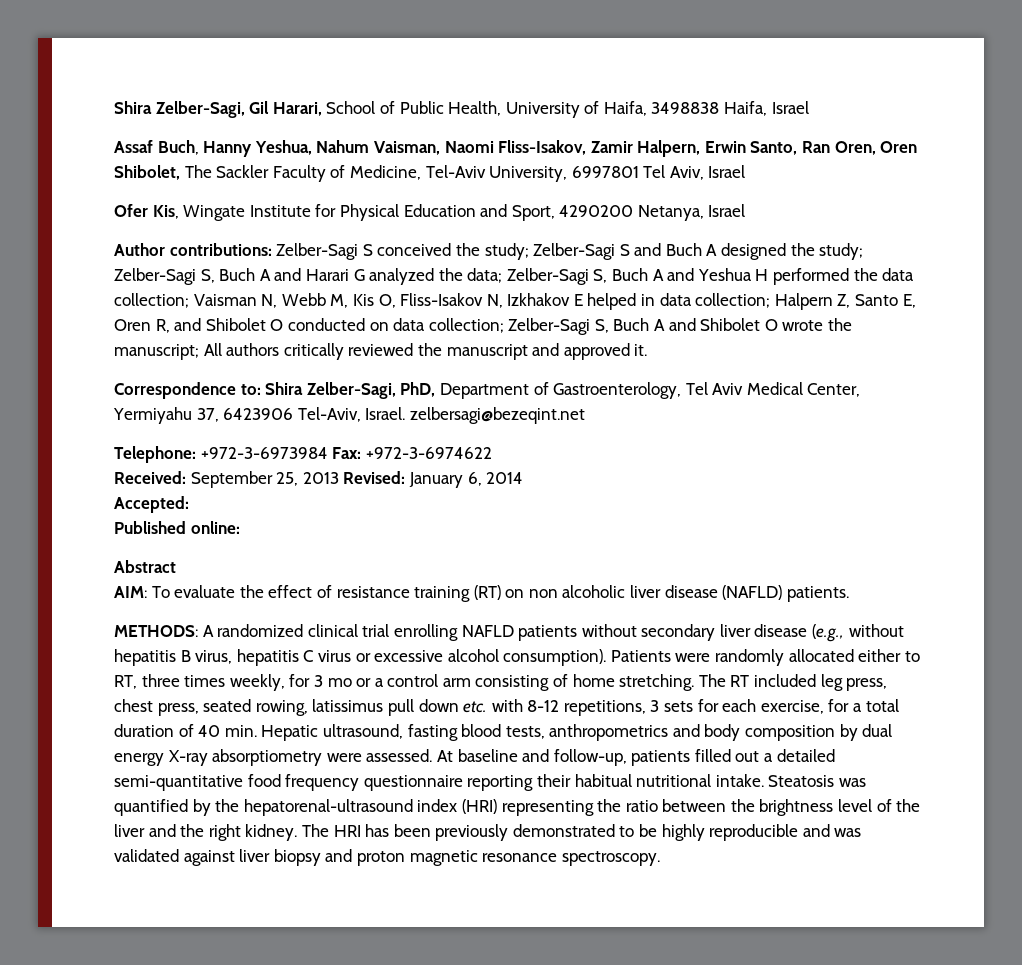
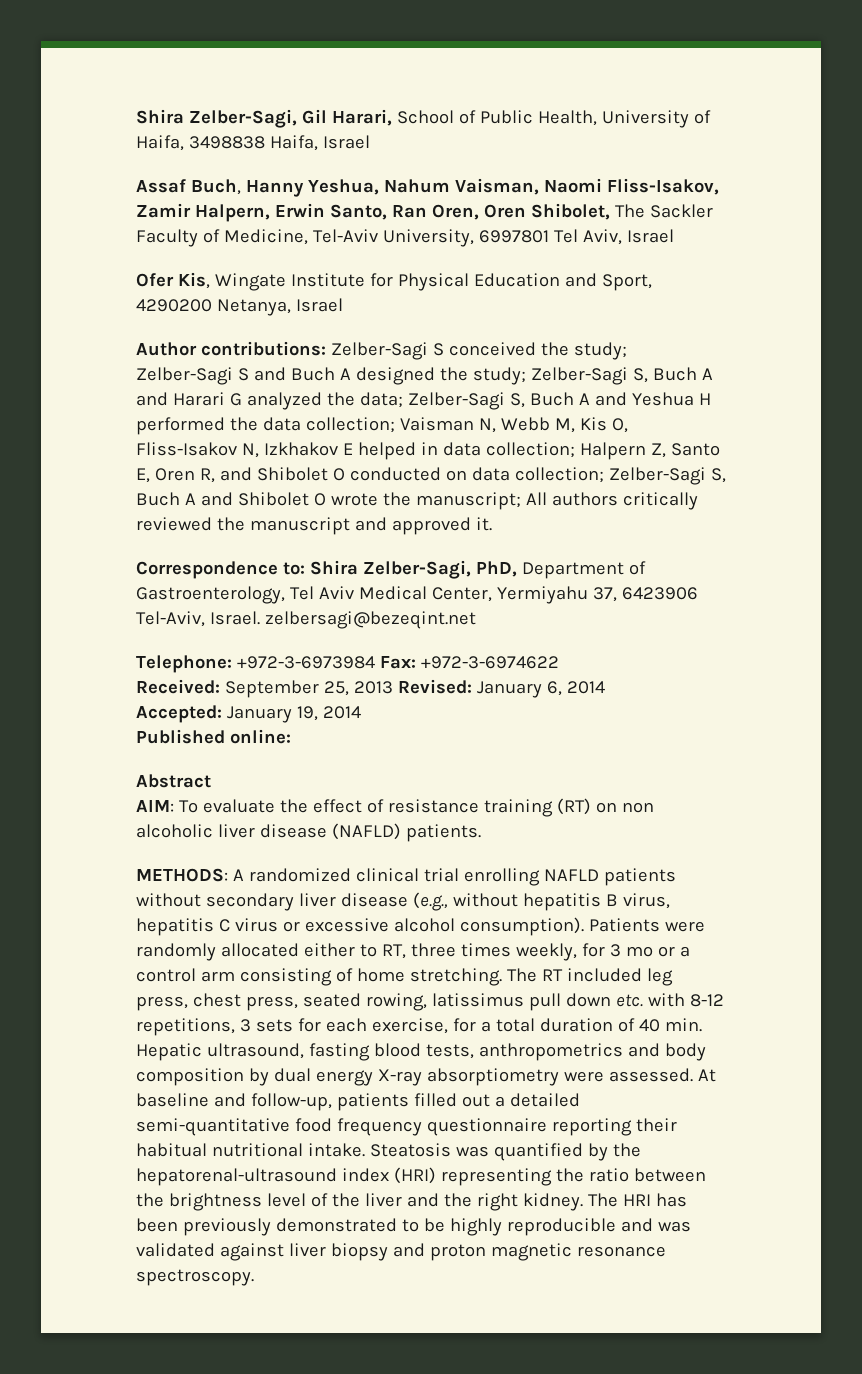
- Accepted:
+ Accepted: January 19, 2014

